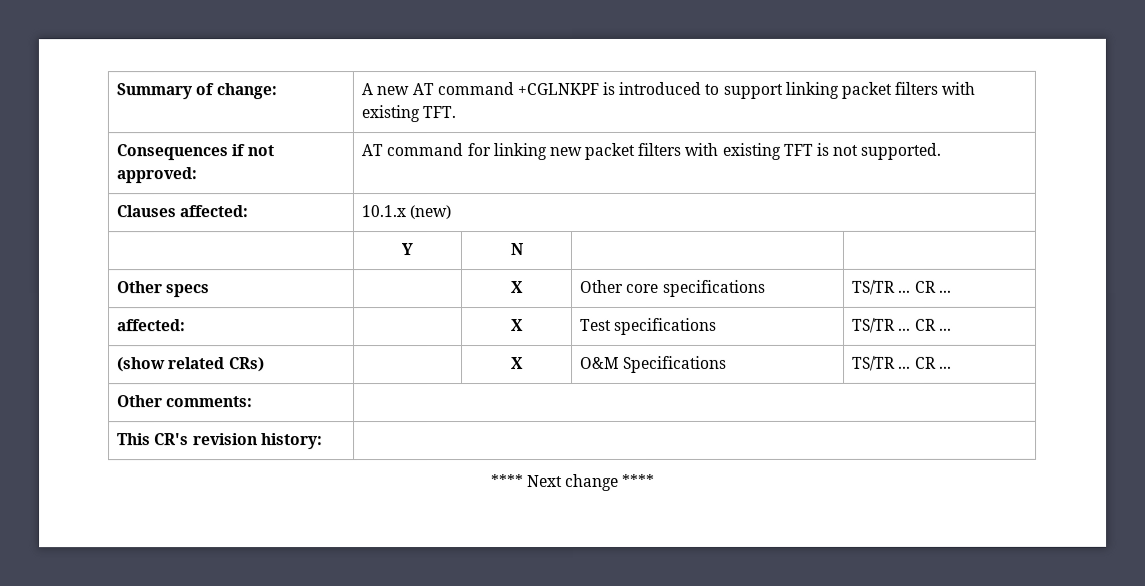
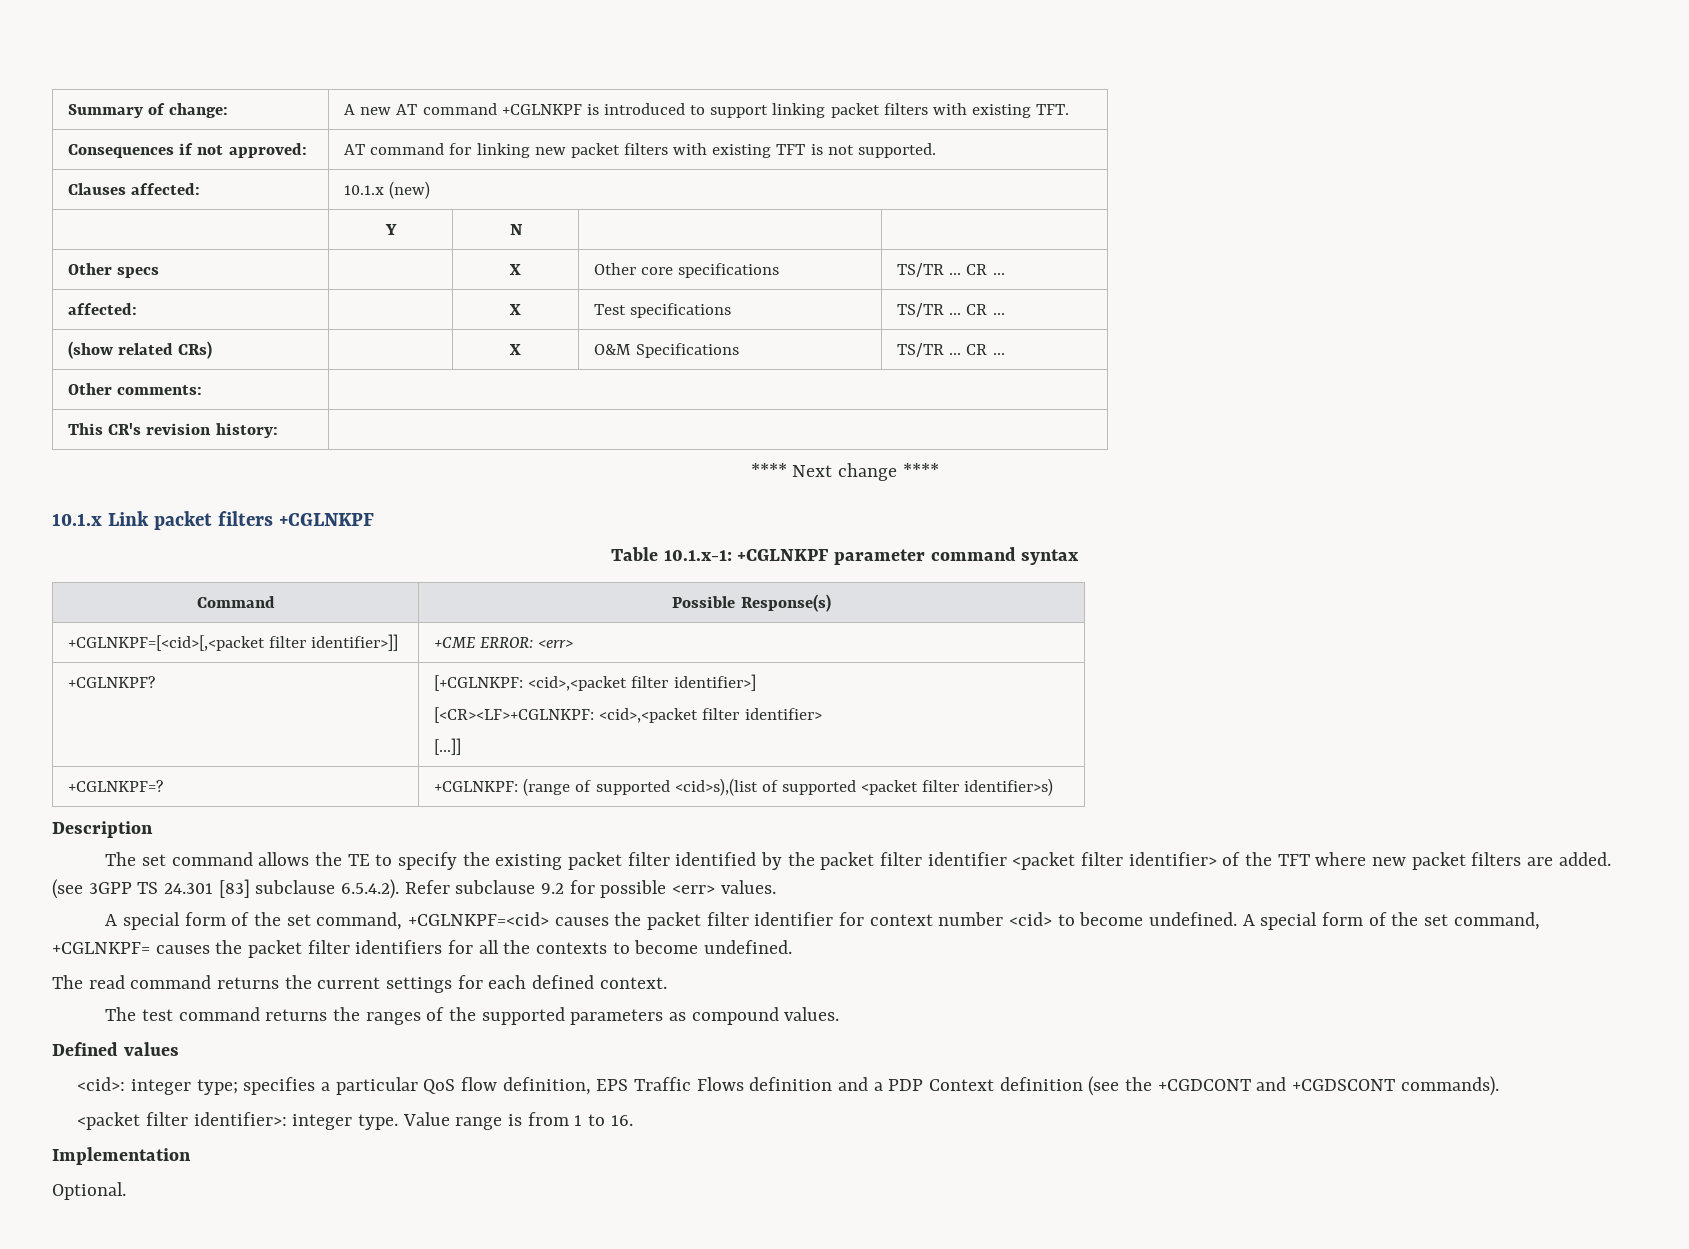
+ 10.1.x Link packet filters +CGLNKPF
+ Table 10.1.x-1: +CGLNKPF parameter command syntax
+ Command | Possible Response(s)
+ +CGLNKPF=[<cid>[,<packet filter identifier>]] | +CME ERROR: <err>
+ +CGLNKPF? | [+CGLNKPF: <cid>,<packet filter identifier>]
+ [<CR><LF>+CGLNKPF: <cid>,<packet filter identifier>
+ [...]]
+ +CGLNKPF=? | +CGLNKPF: (range of supported <cid>s),(list of supported <packet filter identifier>s)
+ Description
+ The set command allows the TE to specify the existing packet filter identified by the packet filter identifier <packet filter identifier> of the TFT where new packet filters are added. (see 3GPP TS 24.301 [83] subclause 6.5.4.2). Refer subclause 9.2 for possible <err> values.
+ A special form of the set command, +CGLNKPF=<cid> causes the packet filter identifier for context number <cid> to become undefined. A special form of the set command, +CGLNKPF= causes the packet filter identifiers for all the contexts to become undefined.
+ The read command returns the current settings for each defined context.
+ The test command returns the ranges of the supported parameters as compound values.
+ Defined values
+ <cid>: integer type; specifies a particular QoS flow definition, EPS Traffic Flows definition and a PDP Context definition (see the +CGDCONT and +CGDSCONT commands).
+ <packet filter identifier>: integer type. Value range is from 1 to 16.
+ Implementation
+ Optional.

